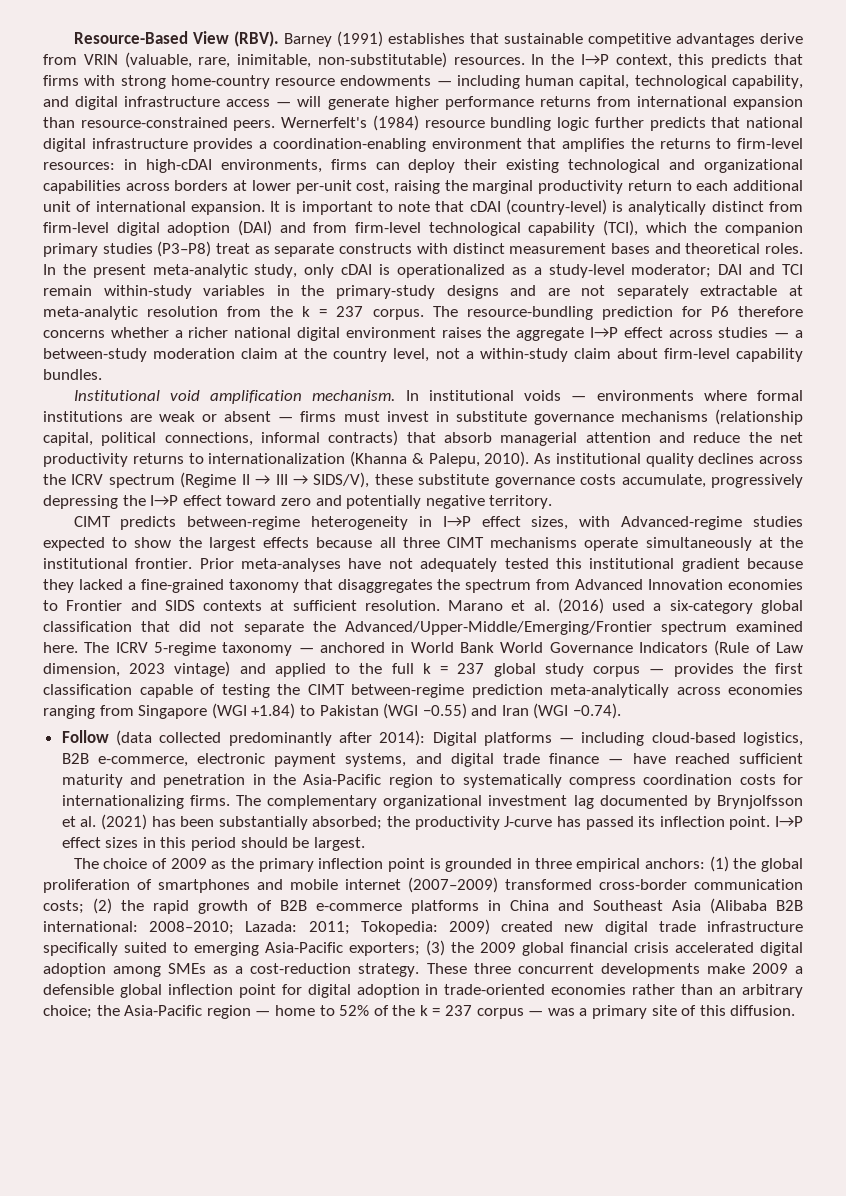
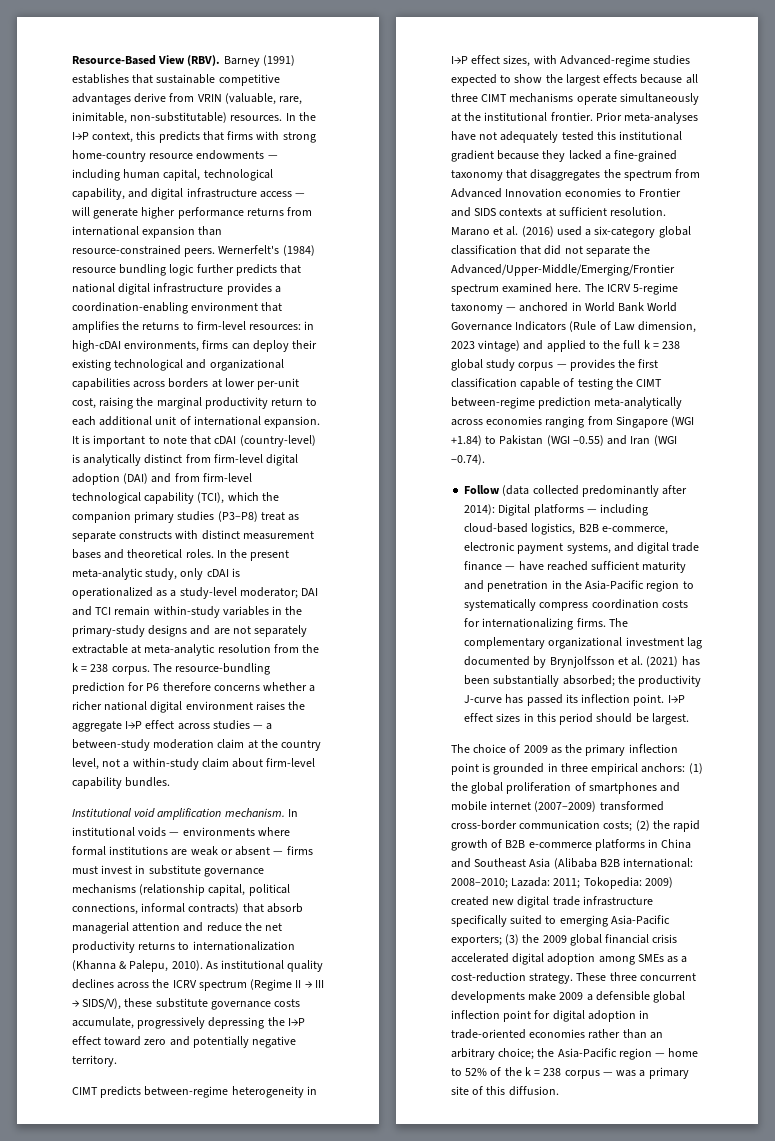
- In the present meta-analytic study, only cDAI is operationalized as a study-level moderator; DAI and TCI remain within-study variables in the primary-study designs and are not separately extractable at meta-analytic resolution from the k = 237 corpus.
+ In the present meta-analytic study, only cDAI is operationalized as a study-level moderator; DAI and TCI remain within-study variables in the primary-study designs and are not separately extractable at meta-analytic resolution from the k = 238 corpus.
- The ICRV 5-regime taxonomy — anchored in World Bank World Governance Indicators (Rule of Law dimension, 2023 vintage) and applied to the full k = 237 global study corpus — provides the first classification capable of testing the CIMT between-regime prediction meta-analytically across economies ranging from Singapore (WGI +1.84) to Pakistan (WGI −0.55) and Iran (WGI −0.74).
+ The ICRV 5-regime taxonomy — anchored in World Bank World Governance Indicators (Rule of Law dimension, 2023 vintage) and applied to the full k = 238 global study corpus — provides the first classification capable of testing the CIMT between-regime prediction meta-analytically across economies ranging from Singapore (WGI +1.84) to Pakistan (WGI −0.55) and Iran (WGI −0.74).
- These three concurrent developments make 2009 a defensible global inflection point for digital adoption in trade-oriented economies rather than an arbitrary choice; the Asia-Pacific region — home to 52% of the k = 237 corpus — was a primary site of this diffusion.
+ These three concurrent developments make 2009 a defensible global inflection point for digital adoption in trade-oriented economies rather than an arbitrary choice; the Asia-Pacific region — home to 52% of the k = 238 corpus — was a primary site of this diffusion.

